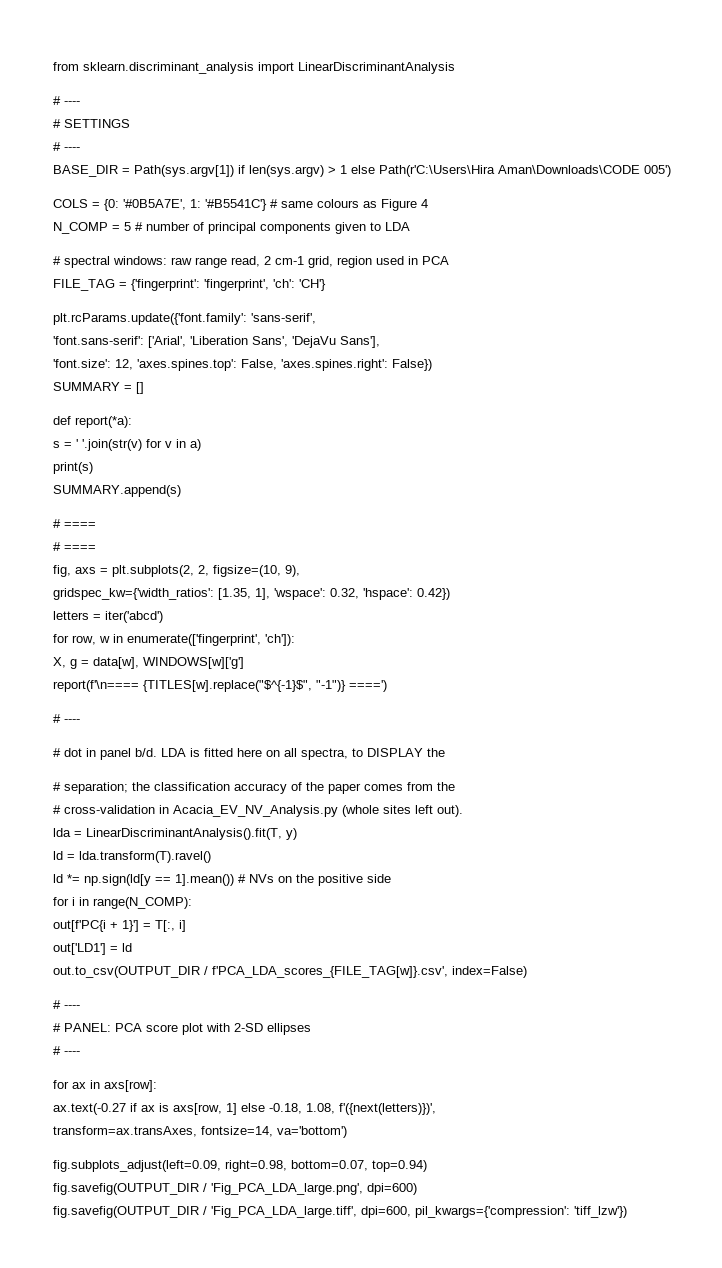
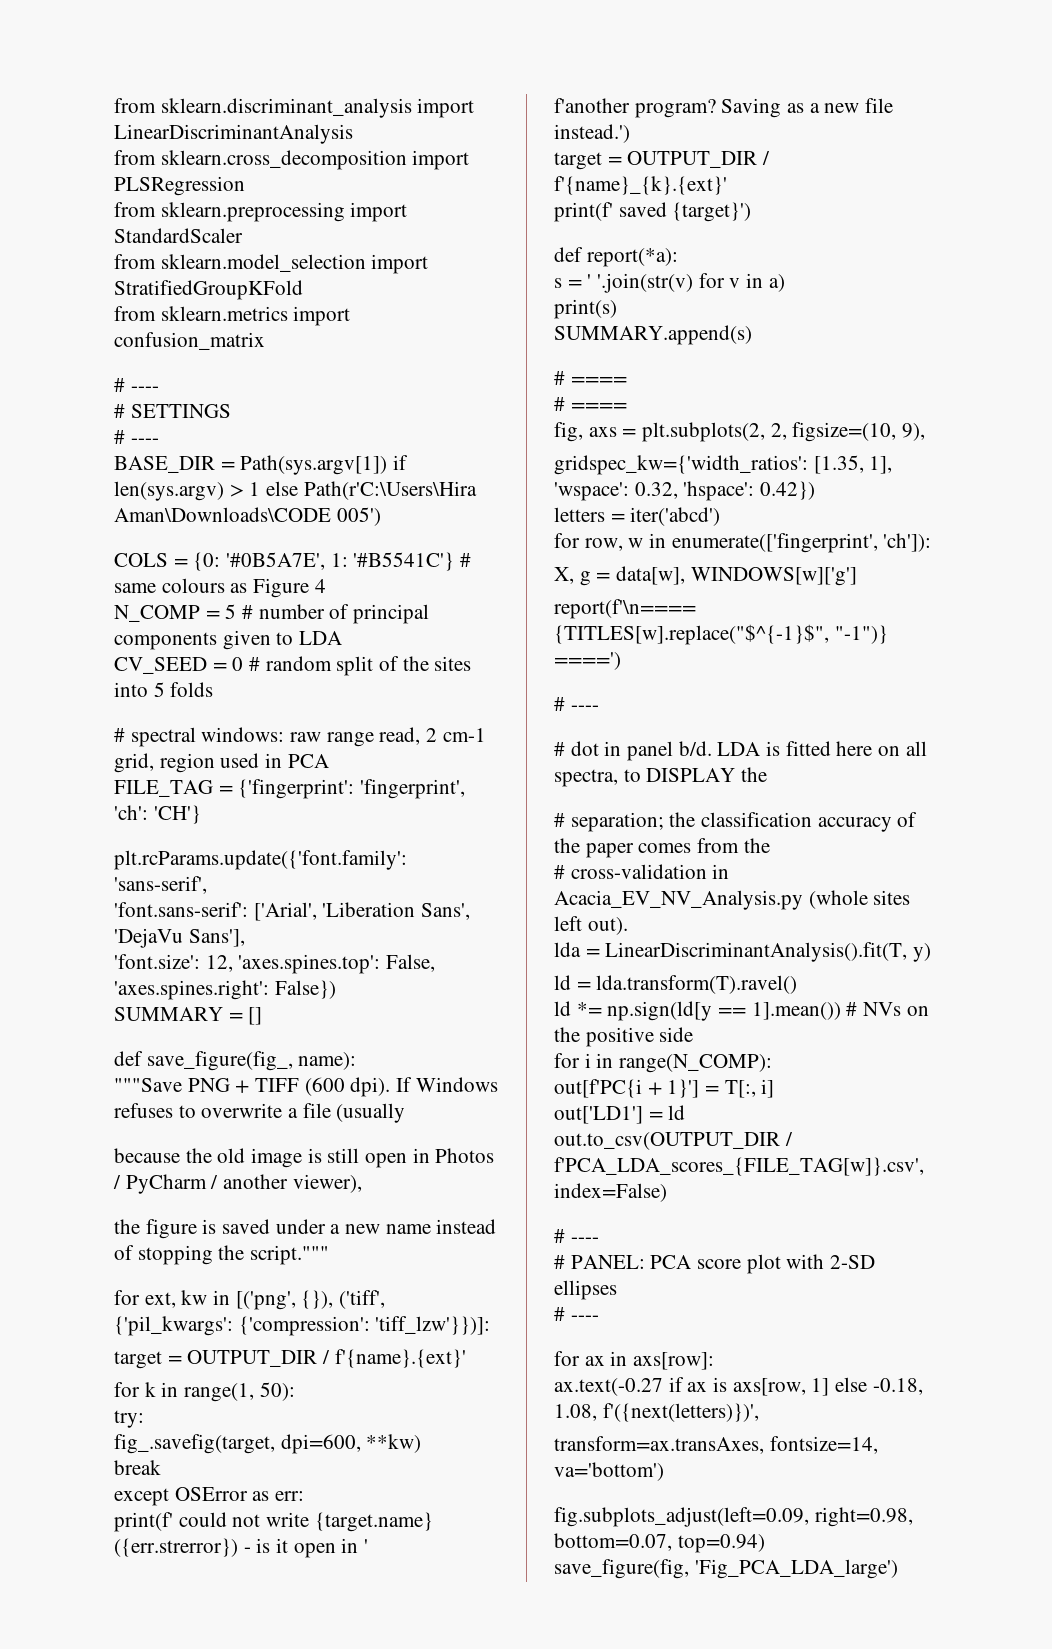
+ from sklearn.cross_decomposition import PLSRegression
+ from sklearn.preprocessing import StandardScaler
+ from sklearn.model_selection import StratifiedGroupKFold
+ from sklearn.metrics import confusion_matrix
+ CV_SEED = 0 # random split of the sites into 5 folds
+ def save_figure(fig_, name):
+ """Save PNG + TIFF (600 dpi). If Windows refuses to overwrite a file (usually
+ because the old image is still open in Photos / PyCharm / another viewer),
+ the figure is saved under a new name instead of stopping the script."""
+ for ext, kw in [('png', {}), ('tiff', {'pil_kwargs': {'compression': 'tiff_lzw'}})]:
+ target = OUTPUT_DIR / f'{name}.{ext}'
+ for k in range(1, 50):
+ try:
+ fig_.savefig(target, dpi=600, **kw)
+ break
+ except OSError as err:
+ print(f' could not write {target.name} ({err.strerror}) - is it open in '
+ f'another program? Saving as a new file instead.')
+ target = OUTPUT_DIR / f'{name}_{k}.{ext}'
+ print(f' saved {target}')
- fig.savefig(OUTPUT_DIR / 'Fig_PCA_LDA_large.png', dpi=600)
- fig.savefig(OUTPUT_DIR / 'Fig_PCA_LDA_large.tiff', dpi=600, pil_kwargs={'compression': 'tiff_lzw'})
+ save_figure(fig, 'Fig_PCA_LDA_large')

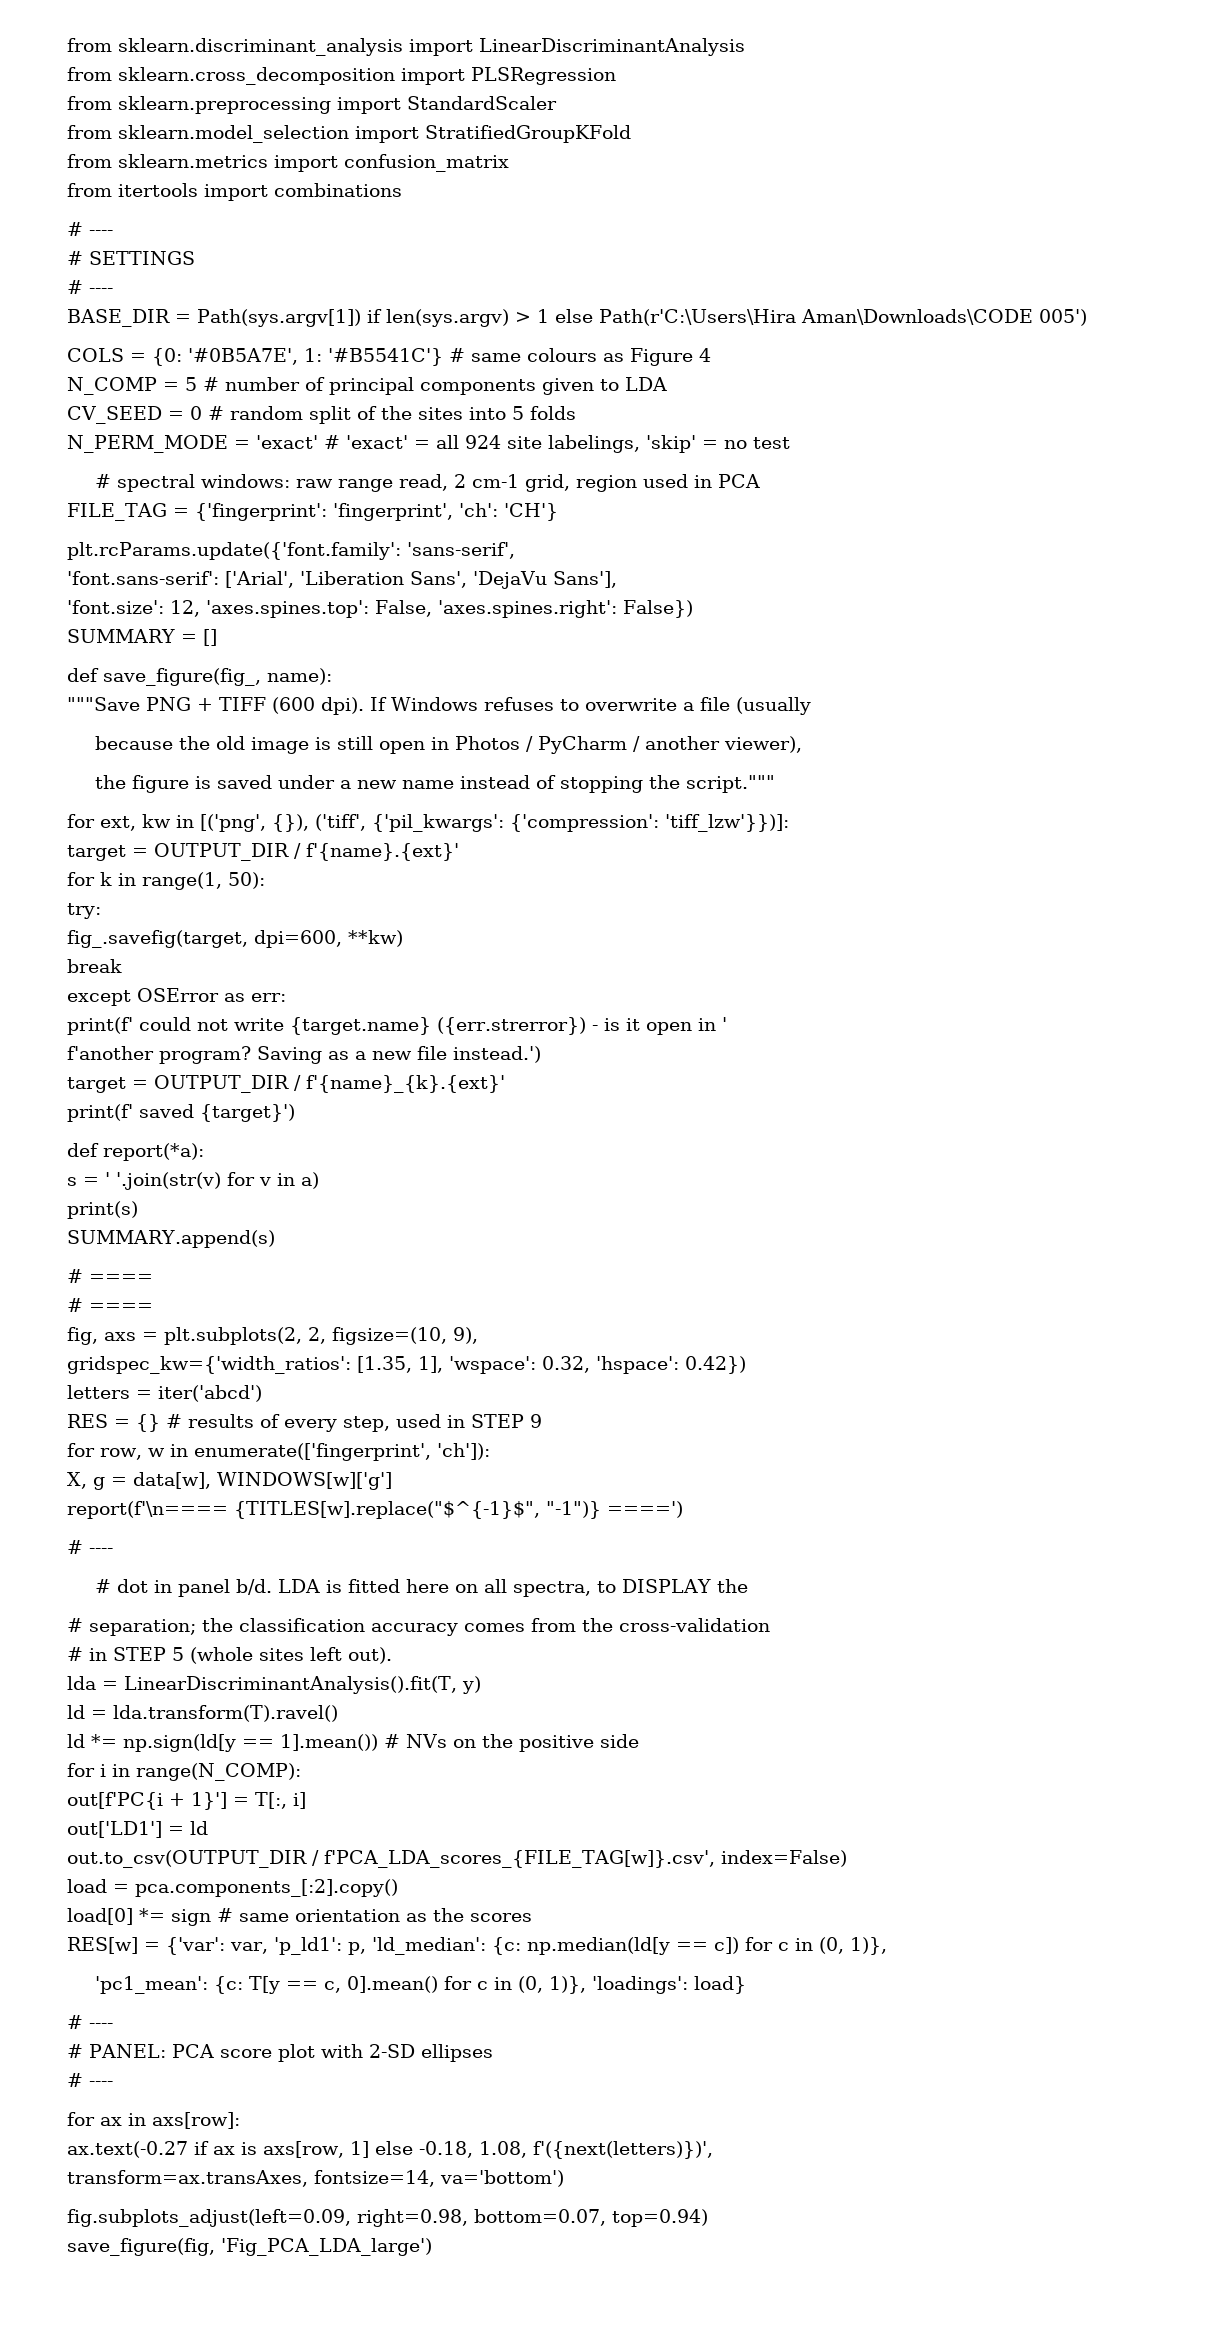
+ from itertools import combinations
+ N_PERM_MODE = 'exact' # 'exact' = all 924 site labelings, 'skip' = no test
+ RES = {} # results of every step, used in STEP 9
- # separation; the classification accuracy of the paper comes from the
- # cross-validation in Acacia_EV_NV_Analysis.py (whole sites left out).
+ # separation; the classification accuracy comes from the cross-validation
+ # in STEP 5 (whole sites left out).
+ load = pca.components_[:2].copy()
+ load[0] *= sign # same orientation as the scores
+ RES[w] = {'var': var, 'p_ld1': p, 'ld_median': {c: np.median(ld[y == c]) for c in (0, 1)},
+ 'pc1_mean': {c: T[y == c, 0].mean() for c in (0, 1)}, 'loadings': load}

